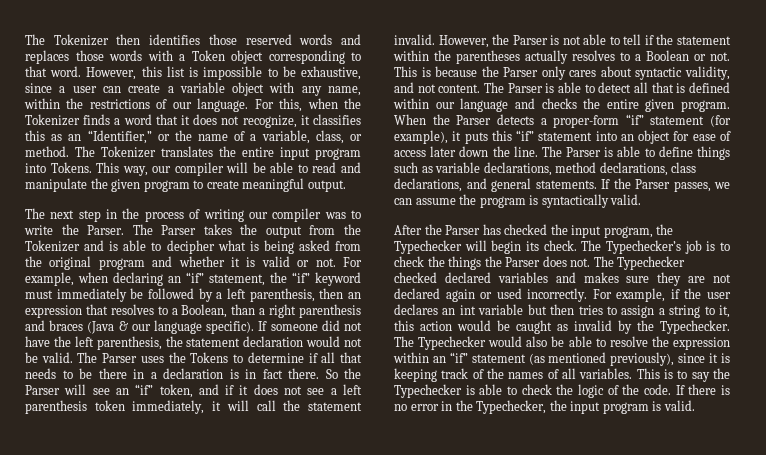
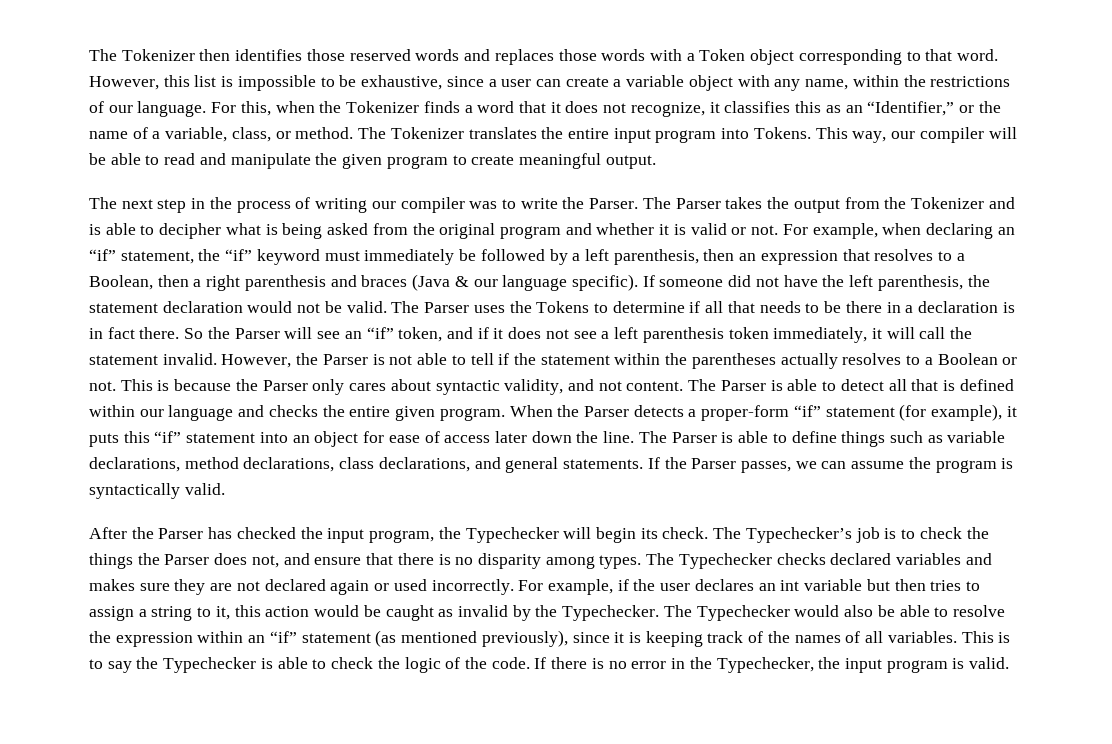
- For example, when declaring an “if” statement, the “if” keyword must immediately be followed by a left parenthesis, then an expression that resolves to a Boolean, than a right parenthesis and braces (Java & our language specific).
+ For example, when declaring an “if” statement, the “if” keyword must immediately be followed by a left parenthesis, then an expression that resolves to a Boolean, then a right parenthesis and braces (Java & our language specific).
- The Typechecker’s job is to check the things the Parser does not. The Typechecker checked declared variables and makes sure they are not declared again or used incorrectly.
+ The Typechecker’s job is to check the things the Parser does not, and ensure that there is no disparity among types. The Typechecker checks declared variables and makes sure they are not declared again or used incorrectly.

